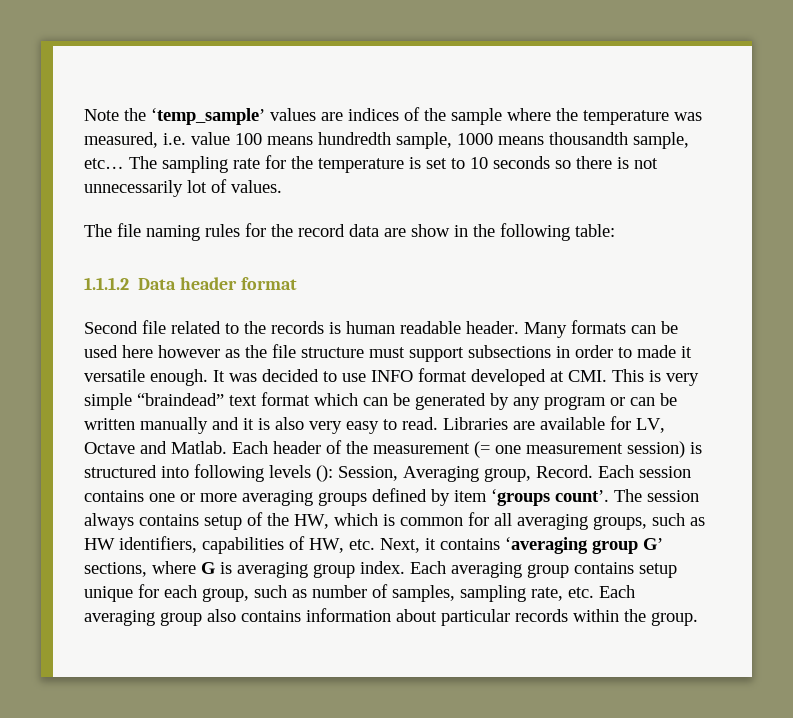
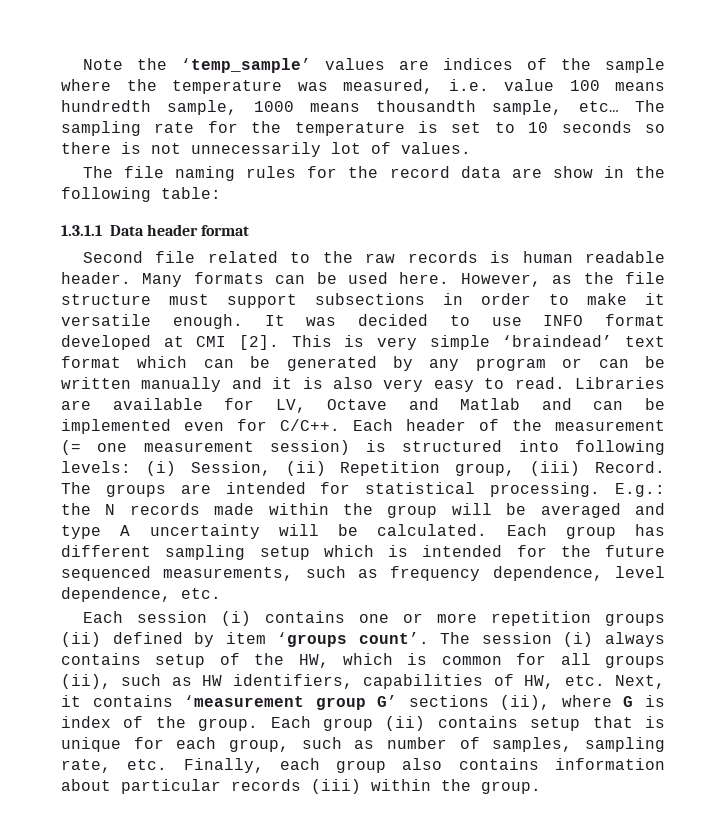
- 1.1.1.2 Data header format
+ 1.3.1.1 Data header format
- Second file related to the records is human readable header.
+ Second file related to the raw records is human readable header.
- Many formats can be used here however as the file structure must support subsections in order to made it versatile enough.
+ Many formats can be used here. However, as the file structure must support subsections in order to make it versatile enough.
- It was decided to use INFO format developed at CMI. This is very simple “braindead” text format which can be generated by any program or can be written manually and it is also very easy to read.
+ It was decided to use INFO format developed at CMI [2]. This is very simple ‘braindead’ text format which can be generated by any program or can be written manually and it is also very easy to read.
- Libraries are available for LV, Octave and Matlab.
+ Libraries are available for LV, Octave and Matlab and can be implemented even for C/C++.
- Each header of the measurement (= one measurement session) is structured into following levels (): Session, Averaging group, Record. Each session contains one or more averaging groups defined by item ‘groups count’.
+ Each header of the measurement (= one measurement session) is structured into following levels: (i) Session, (ii) Repetition group, (iii) Record. The groups are intended for statistical processing. E.g.: the N records made within the group will be averaged and type A uncertainty will be calculated. Each group has different sampling setup which is intended for the future sequenced measurements, such as frequency dependence, level dependence, etc.
+ Each session (i) contains one or more repetition groups (ii) defined by item ‘groups count’.
- The session always contains setup of the HW, which is common for all averaging groups, such as HW identifiers, capabilities of HW, etc. Next, it contains ‘averaging group G’ sections, where G is averaging group index. Each averaging group contains setup unique for each group, such as number of samples, sampling rate, etc. Each averaging group also contains information about particular records within the group.
+ The session (i) always contains setup of the HW, which is common for all groups (ii), such as HW identifiers, capabilities of HW, etc. Next, it contains ‘measurement group G’ sections (ii), where G is index of the group. Each group (ii) contains setup that is unique for each group, such as number of samples, sampling rate, etc. Finally, each group also contains information about particular records (iii) within the group.

